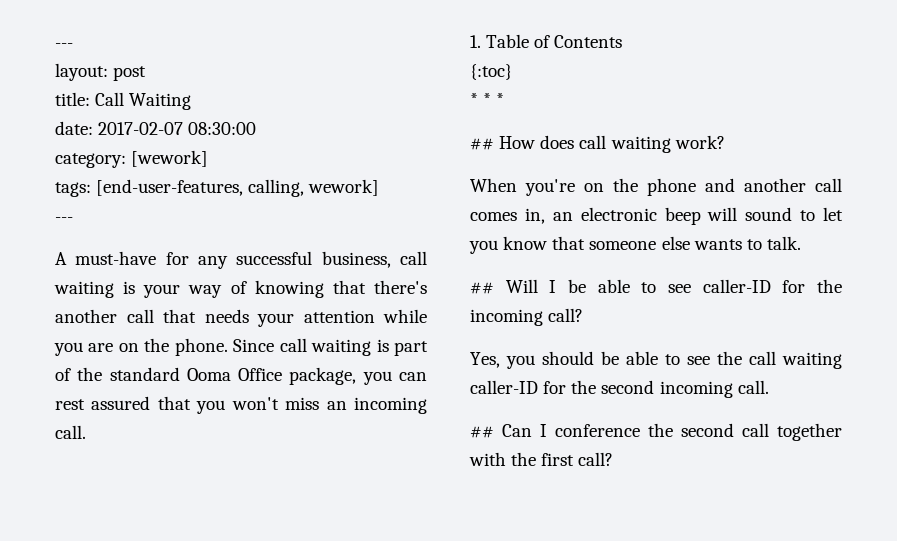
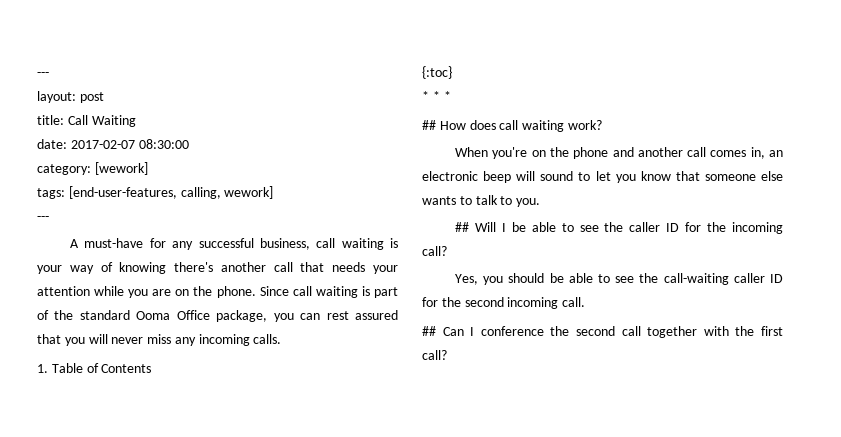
- A must-have for any successful business, call waiting is your way of knowing that there's another call that needs your attention while you are on the phone.
+ A must-have for any successful business, call waiting is your way of knowing there's another call that needs your attention while you are on the phone.
- Since call waiting is part of the standard Ooma Office package, you can rest assured that you won't miss an incoming call.
+ Since call waiting is part of the standard Ooma Office package, you can rest assured that you will never miss any incoming calls.
- When you're on the phone and another call comes in, an electronic beep will sound to let you know that someone else wants to talk.
+ When you're on the phone and another call comes in, an electronic beep will sound to let you know that someone else wants to talk to you.
- ## Will I be able to see caller-ID for the incoming call?
+ ## Will I be able to see the caller ID for the incoming call?
- Yes, you should be able to see the call waiting caller-ID for the second incoming call.
+ Yes, you should be able to see the call-waiting caller ID for the second incoming call.

